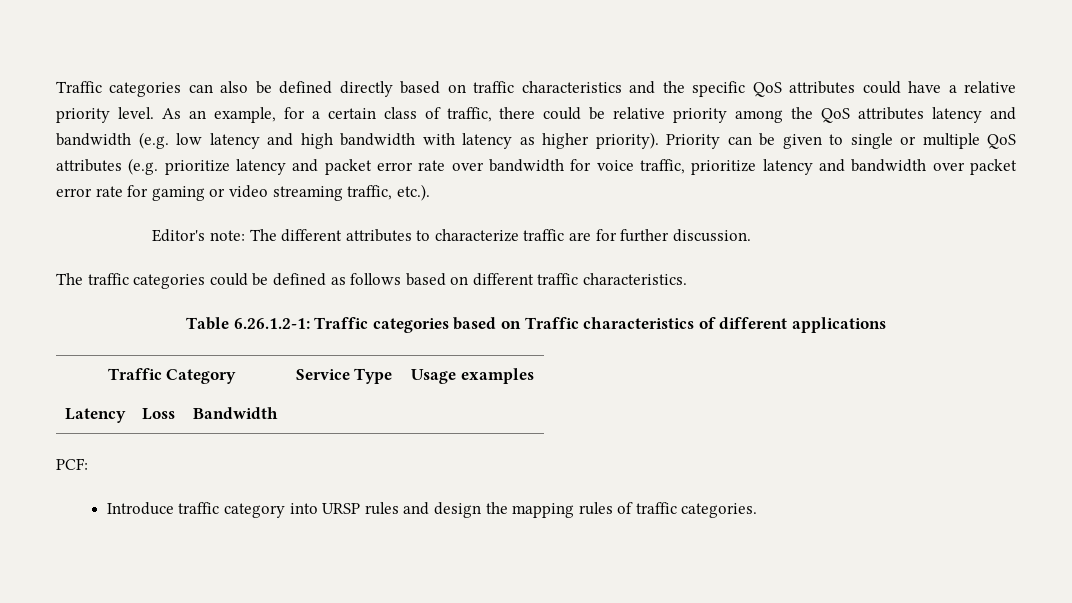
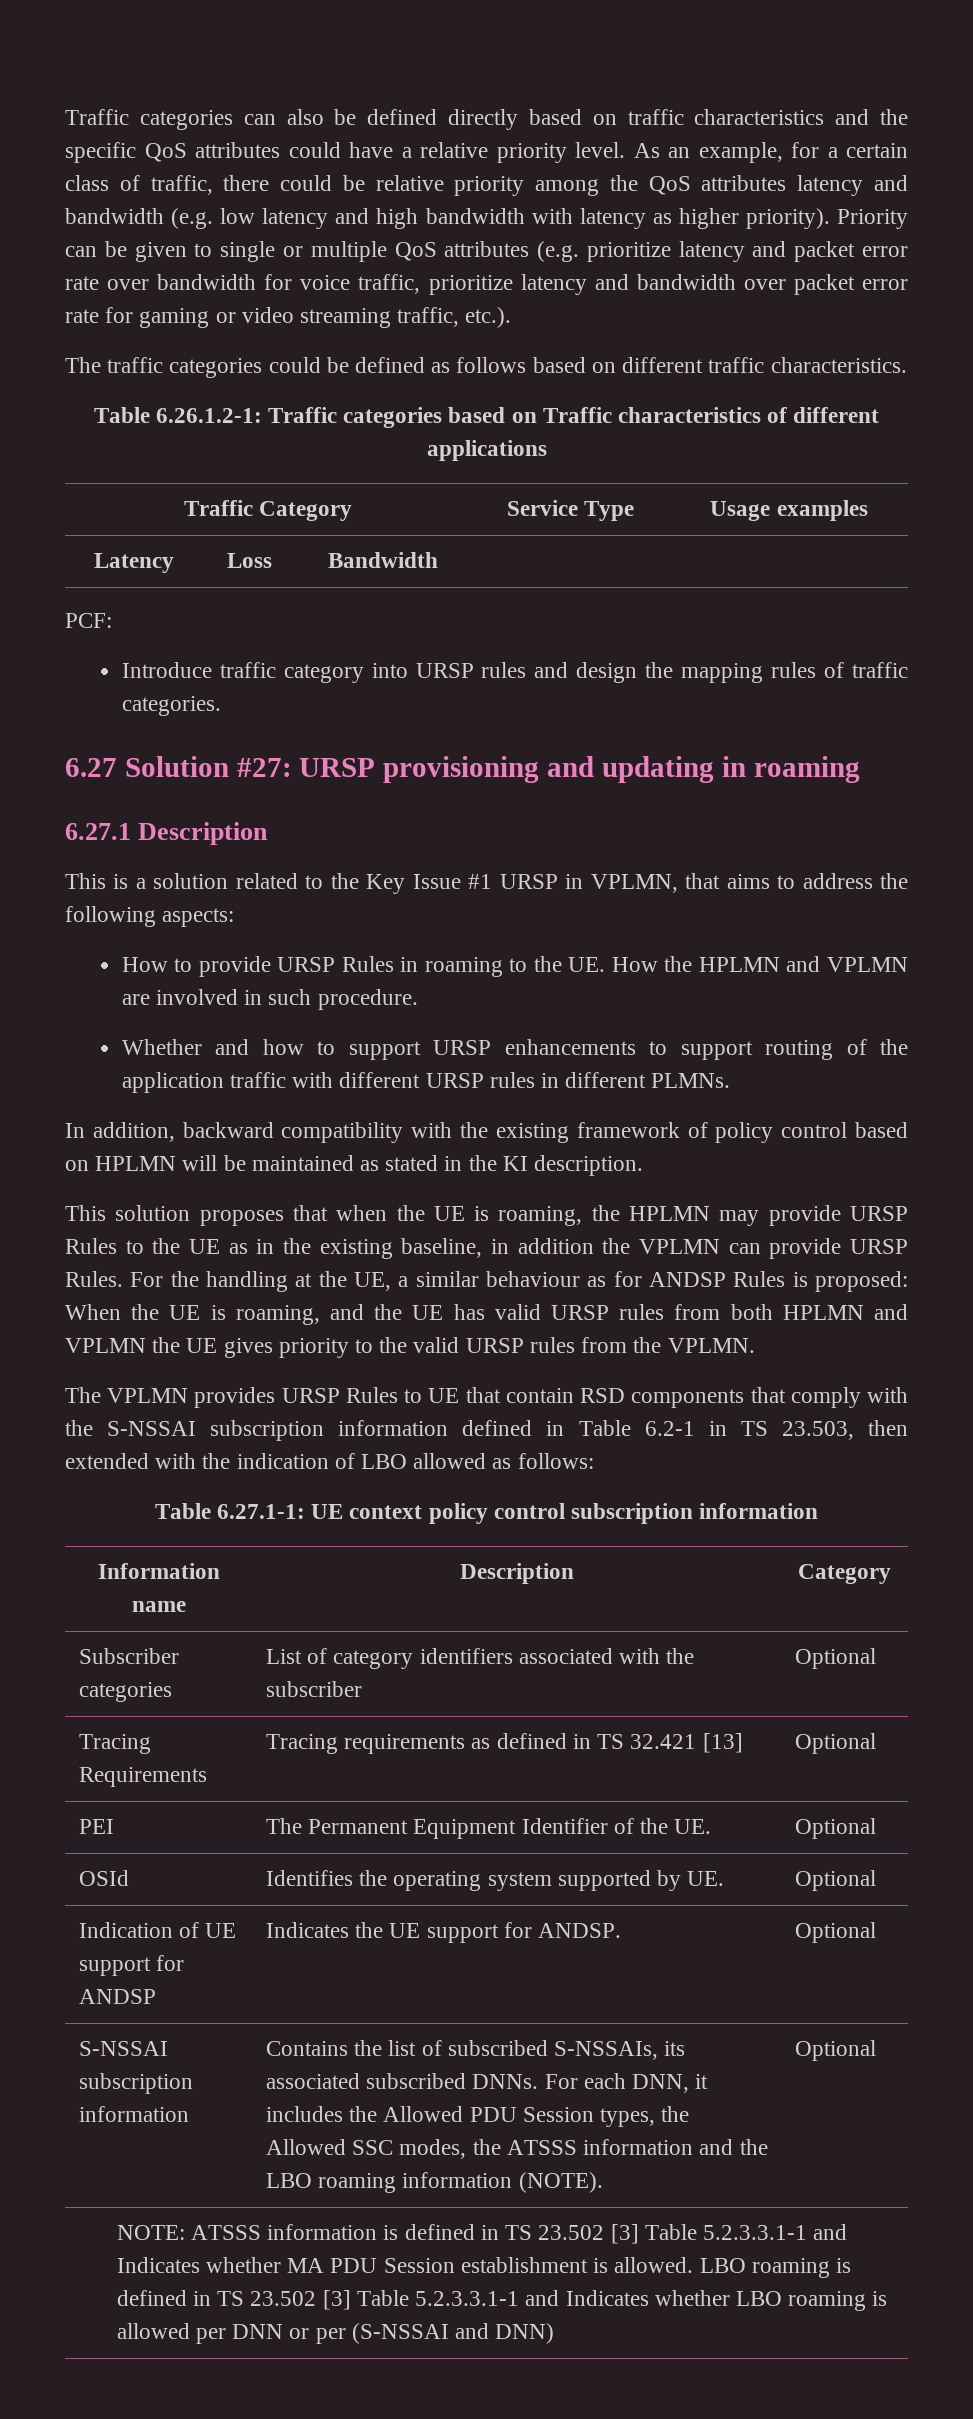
- Editor's note: The different attributes to characterize traffic are for further discussion.
+ 6.27 Solution #27: URSP provisioning and updating in roaming
+ 6.27.1 Description
+ This is a solution related to the Key Issue #1 URSP in VPLMN, that aims to address the following aspects:
+ How to provide URSP Rules in roaming to the UE. How the HPLMN and VPLMN are involved in such procedure.
+ Whether and how to support URSP enhancements to support routing of the application traffic with different URSP rules in different PLMNs.
+ In addition, backward compatibility with the existing framework of policy control based on HPLMN will be maintained as stated in the KI description.
+ This solution proposes that when the UE is roaming, the HPLMN may provide URSP Rules to the UE as in the existing baseline, in addition the VPLMN can provide URSP Rules. For the handling at the UE, a similar behaviour as for ANDSP Rules is proposed: When the UE is roaming, and the UE has valid URSP rules from both HPLMN and VPLMN the UE gives priority to the valid URSP rules from the VPLMN.
+ The VPLMN provides URSP Rules to UE that contain RSD components that comply with the S-NSSAI subscription information defined in Table 6.2-1 in TS 23.503, then extended with the indication of LBO allowed as follows:
+ Table 6.27.1-1: UE context policy control subscription information
+ Information name | Description | Category
+ Subscriber categories | List of category identifiers associated with the subscriber | Optional
+ Tracing Requirements | Tracing requirements as defined in TS 32.421 [13] | Optional
+ PEI | The Permanent Equipment Identifier of the UE. | Optional
+ OSId | Identifies the operating system supported by UE. | Optional
+ Indication of UE support for ANDSP | Indicates the UE support for ANDSP. | Optional
+ S-NSSAI subscription information | Contains the list of subscribed S-NSSAIs, its associated subscribed DNNs. For each DNN, it includes the Allowed PDU Session types, the Allowed SSC modes, the ATSSS information and the LBO roaming information (NOTE). | Optional
+ NOTE: ATSSS information is defined in TS 23.502 [3] Table 5.2.3.3.1-1 and Indicates whether MA PDU Session establishment is allowed. LBO roaming is defined in TS 23.502 [3] Table 5.2.3.3.1-1 and Indicates whether LBO roaming is allowed per DNN or per (S-NSSAI and DNN)

